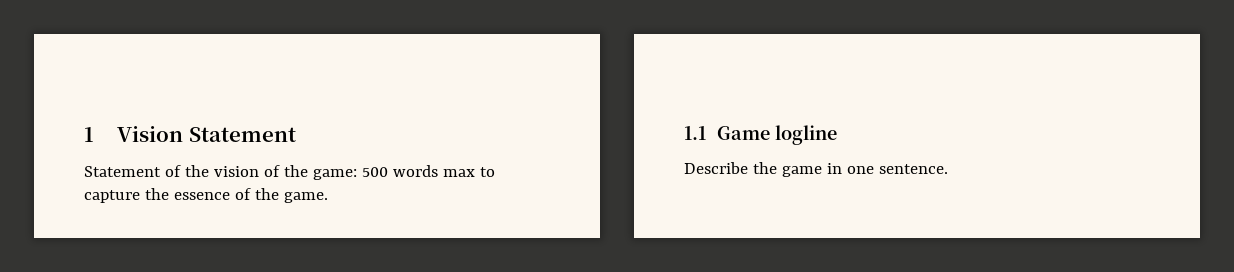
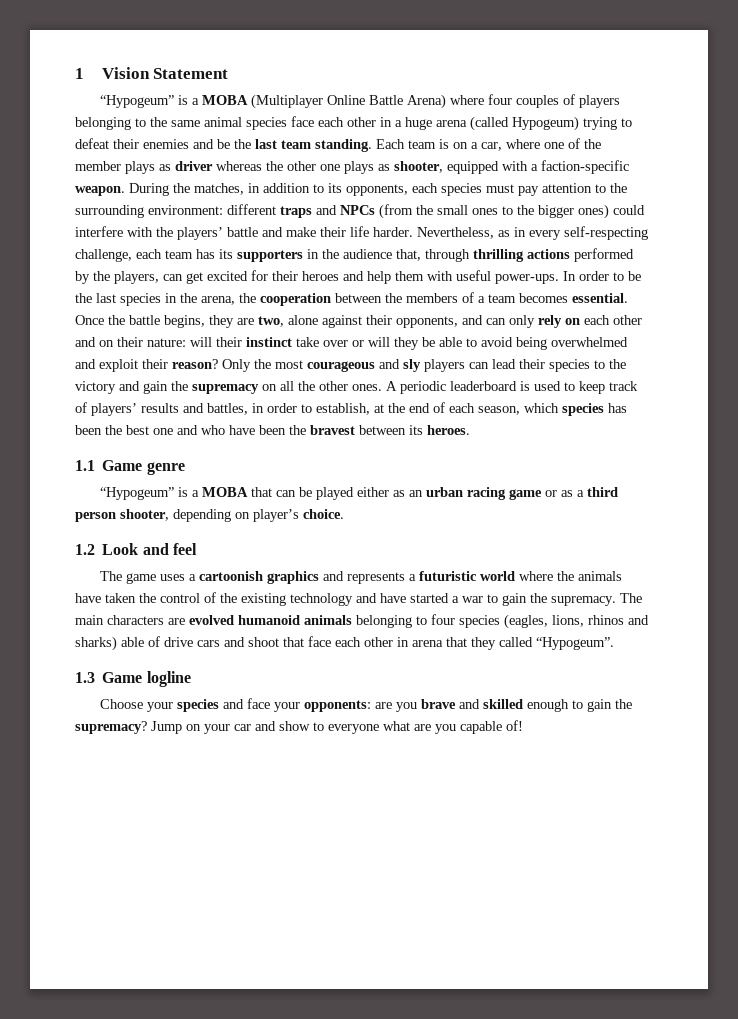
- Statement of the vision of the game: 500 words max to capture the essence of the game.
- 1.1 Game logline
- Describe the game in one sentence.
+ “Hypogeum” is a MOBA (Multiplayer Online Battle Arena) where four couples of players belonging to the same animal species face each other in a huge arena (called Hypogeum) trying to defeat their enemies and be the last team standing. Each team is on a car, where one of the member plays as driver whereas the other one plays as shooter, equipped with a faction-specific weapon. During the matches, in addition to its opponents, each species must pay attention to the surrounding environment: different traps and NPCs (from the small ones to the bigger ones) could interfere with the players’ battle and make their life harder. Nevertheless, as in every self-respecting challenge, each team has its supporters in the audience that, through thrilling actions performed by the players, can get excited for their heroes and help them with useful power-ups. In order to be the last species in the arena, the cooperation between the members of a team becomes essential. Once the battle begins, they are two, alone against their opponents, and can only rely on each other and on their nature: will their instinct take over or will they be able to avoid being overwhelmed and exploit their reason? Only the most courageous and sly players can lead their species to the victory and gain the supremacy on all the other ones. A periodic leaderboard is used to keep track of players’ results and battles, in order to establish, at the end of each season, which species has been the best one and who have been the bravest between its heroes.
+ 1.1 Game genre
+ “Hypogeum” is a MOBA that can be played either as an urban racing game or as a third person shooter, depending on player’s choice.
+ 1.2 Look and feel
+ The game uses a cartoonish graphics and represents a futuristic world where the animals have taken the control of the existing technology and have started a war to gain the supremacy. The main characters are evolved humanoid animals belonging to four species (eagles, lions, rhinos and sharks) able of drive cars and shoot that face each other in arena that they called “Hypogeum”.
+ 1.3 Game logline
+ Choose your species and face your opponents: are you brave and skilled enough to gain the supremacy? Jump on your car and show to everyone what are you capable of!

